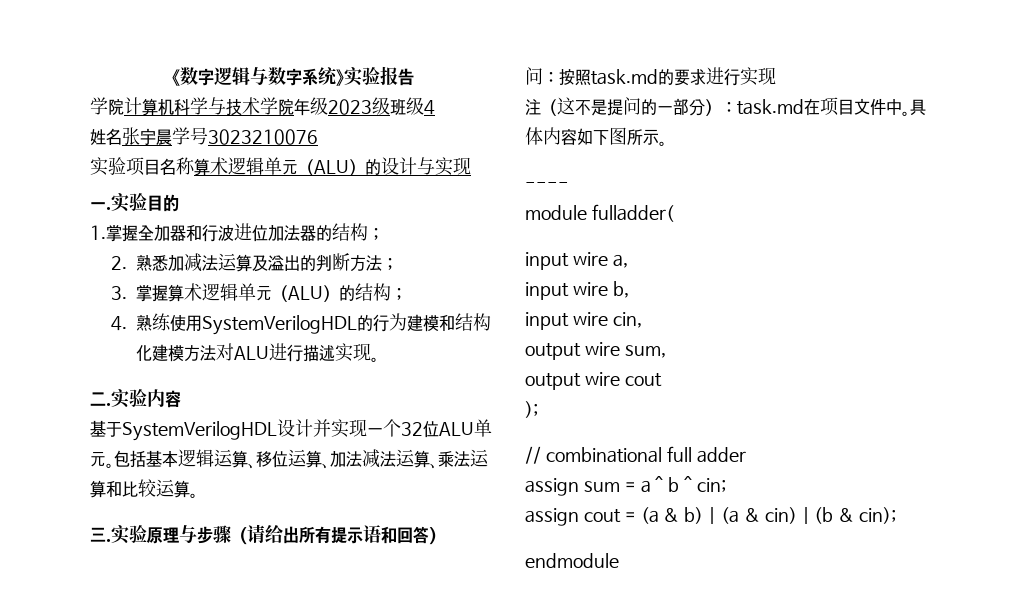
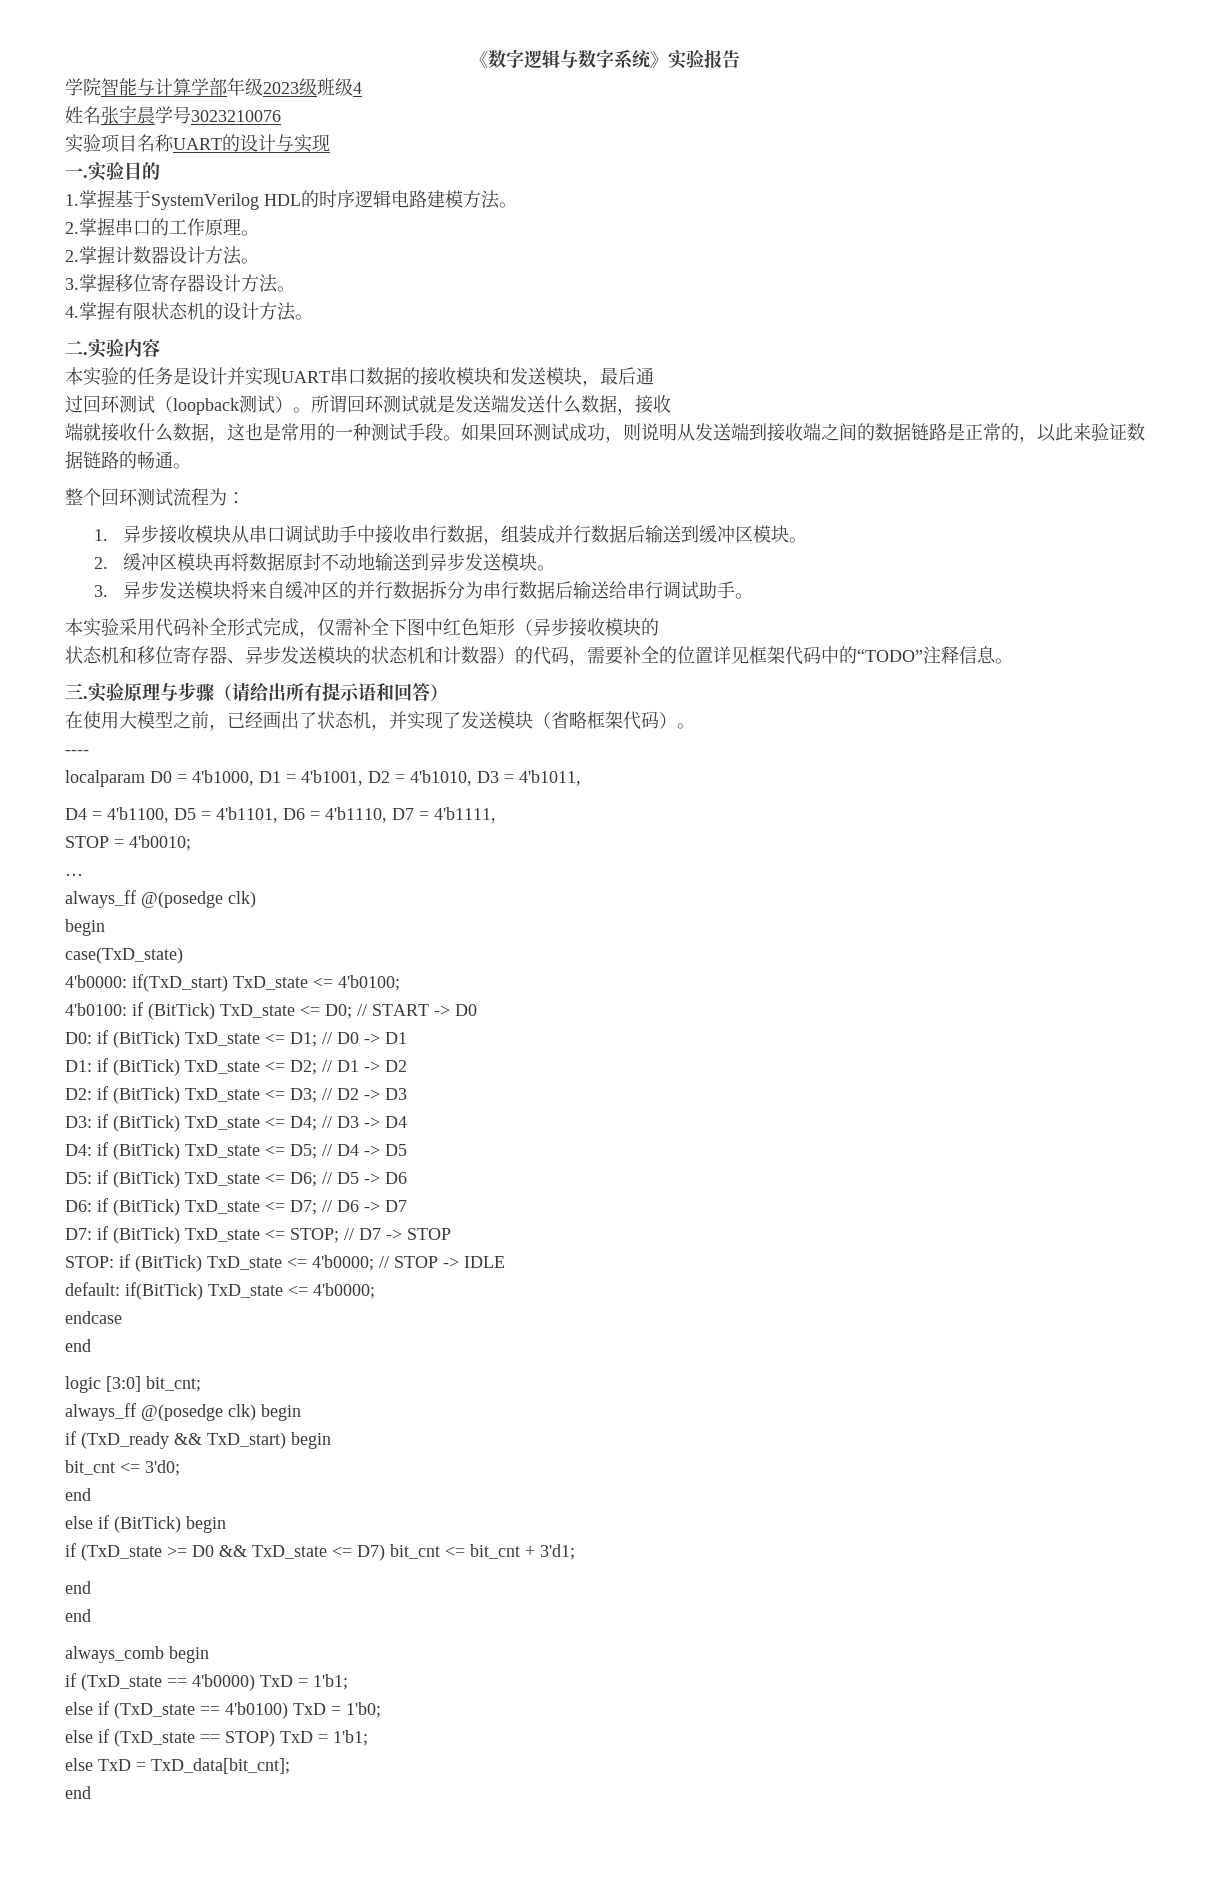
- 学院计算机科学与技术学院年级2023级班级4
+ 学院智能与计算学部年级2023级班级4
- 实验项目名称算术逻辑单元（ALU）的设计与实现
+ 实验项目名称UART的设计与实现
- 1.掌握全加器和行波进位加法器的结构；
- 2.熟悉加减法运算及溢出的判断方法；
- 3.掌握算术逻辑单元（ALU）的结构；
- 4.熟练使用SystemVerilogHDL的行为建模和结构化建模方法对ALU进行描述实现。
+ 1.掌握基于SystemVerilog HDL的时序逻辑电路建模方法。
+ 2.掌握串口的工作原理。
+ 2.掌握计数器设计方法。
+ 3.掌握移位寄存器设计方法。
+ 4.掌握有限状态机的设计方法。
  二.实验内容
- 基于SystemVerilogHDL设计并实现一个32位ALU单元。包括基本逻辑运算、移位运算、加法减法运算、乘法运算和比较运算。
+ 本实验的任务是设计并实现UART串口数据的接收模块和发送模块，最后通
+ 过回环测试（loopback测试）。所谓回环测试就是发送端发送什么数据，接收
+ 端就接收什么数据，这也是常用的一种测试手段。如果回环测试成功，则说明从发送端到接收端之间的数据链路是正常的，以此来验证数据链路的畅通。
+ 整个回环测试流程为：
+ 1.异步接收模块从串口调试助手中接收串行数据，组装成并行数据后输送到缓冲区模块。
+ 2.缓冲区模块再将数据原封不动地输送到异步发送模块。
+ 3.异步发送模块将来自缓冲区的并行数据拆分为串行数据后输送给串行调试助手。
+ 本实验采用代码补全形式完成，仅需补全下图中红色矩形（异步接收模块的
+ 状态机和移位寄存器、异步发送模块的状态机和计数器）的代码，需要补全的位置详见框架代码中的“TODO”注释信息。
- 问：按照task.md的要求进行实现
- 注（这不是提问的一部分）：task.md在项目文件中。具体内容如下图所示。
+ 在使用大模型之前，已经画出了状态机，并实现了发送模块（省略框架代码）。
  ----
- module fulladder(
- input wire a,
- input wire b,
- input wire cin,
- output wire sum,
- output wire cout
- );
- // combinational full adder
- assign sum = a ^ b ^ cin;
- assign cout = (a & b) | (a & cin) | (b & cin);
- endmodule
+ localparam D0 = 4'b1000, D1 = 4'b1001, D2 = 4'b1010, D3 = 4'b1011,
+ D4 = 4'b1100, D5 = 4'b1101, D6 = 4'b1110, D7 = 4'b1111,
+ STOP = 4'b0010;
+ …
+ always_ff @(posedge clk)
+ begin
+ case(TxD_state)
+ 4'b0000: if(TxD_start) TxD_state <= 4'b0100;
+ 4'b0100: if (BitTick) TxD_state <= D0; // START -> D0
+ D0: if (BitTick) TxD_state <= D1; // D0 -> D1
+ D1: if (BitTick) TxD_state <= D2; // D1 -> D2
+ D2: if (BitTick) TxD_state <= D3; // D2 -> D3
+ D3: if (BitTick) TxD_state <= D4; // D3 -> D4
+ D4: if (BitTick) TxD_state <= D5; // D4 -> D5
+ D5: if (BitTick) TxD_state <= D6; // D5 -> D6
+ D6: if (BitTick) TxD_state <= D7; // D6 -> D7
+ D7: if (BitTick) TxD_state <= STOP; // D7 -> STOP
+ STOP: if (BitTick) TxD_state <= 4'b0000; // STOP -> IDLE
+ default: if(BitTick) TxD_state <= 4'b0000;
+ endcase
+ end
+ logic [3:0] bit_cnt;
+ always_ff @(posedge clk) begin
+ if (TxD_ready && TxD_start) begin
+ bit_cnt <= 3'd0;
+ end
+ else if (BitTick) begin
+ if (TxD_state >= D0 && TxD_state <= D7) bit_cnt <= bit_cnt + 3'd1;
+ end
+ end
+ always_comb begin
+ if (TxD_state == 4'b0000) TxD = 1'b1;
+ else if (TxD_state == 4'b0100) TxD = 1'b0;
+ else if (TxD_state == STOP) TxD = 1'b1;
+ else TxD = TxD_data[bit_cnt];
+ end

